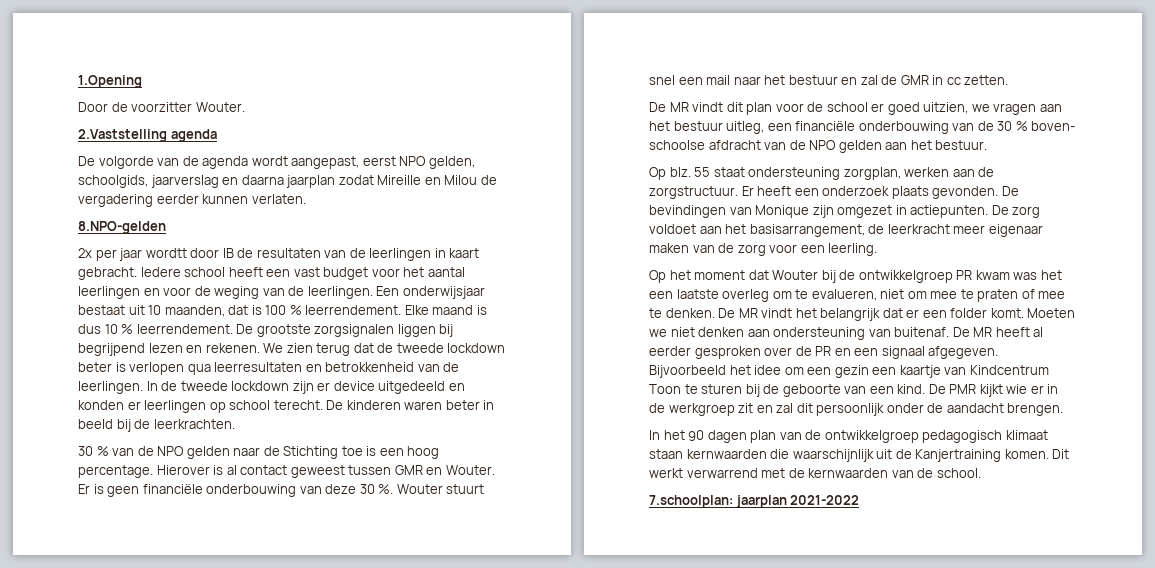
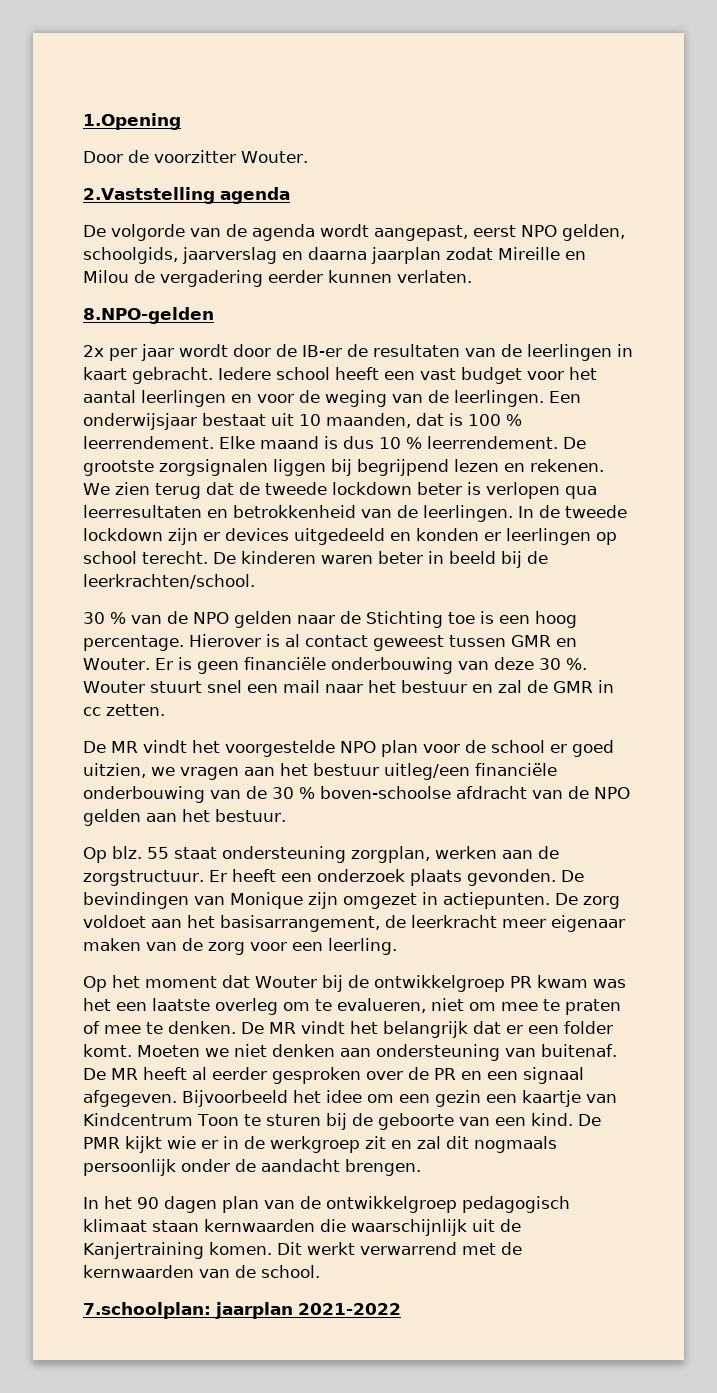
- 2x per jaar wordtt door IB de resultaten van de leerlingen in kaart gebracht.
+ 2x per jaar wordt door de IB-er de resultaten van de leerlingen in kaart gebracht.
- In de tweede lockdown zijn er device uitgedeeld en konden er leerlingen op school terecht.
+ In de tweede lockdown zijn er devices uitgedeeld en konden er leerlingen op school terecht.
- De kinderen waren beter in beeld bij de leerkrachten.
+ De kinderen waren beter in beeld bij de leerkrachten/school.
- De MR vindt dit plan voor de school er goed uitzien, we vragen aan het bestuur uitleg, een financiële onderbouwing van de 30 % boven- schoolse afdracht van de NPO gelden aan het bestuur.
+ De MR vindt het voorgestelde NPO plan voor de school er goed uitzien, we vragen aan het bestuur uitleg/een financiële onderbouwing van de 30 % boven-schoolse afdracht van de NPO gelden aan het bestuur.
- De PMR kijkt wie er in de werkgroep zit en zal dit persoonlijk onder de aandacht brengen.
+ De PMR kijkt wie er in de werkgroep zit en zal dit nogmaals persoonlijk onder de aandacht brengen.

